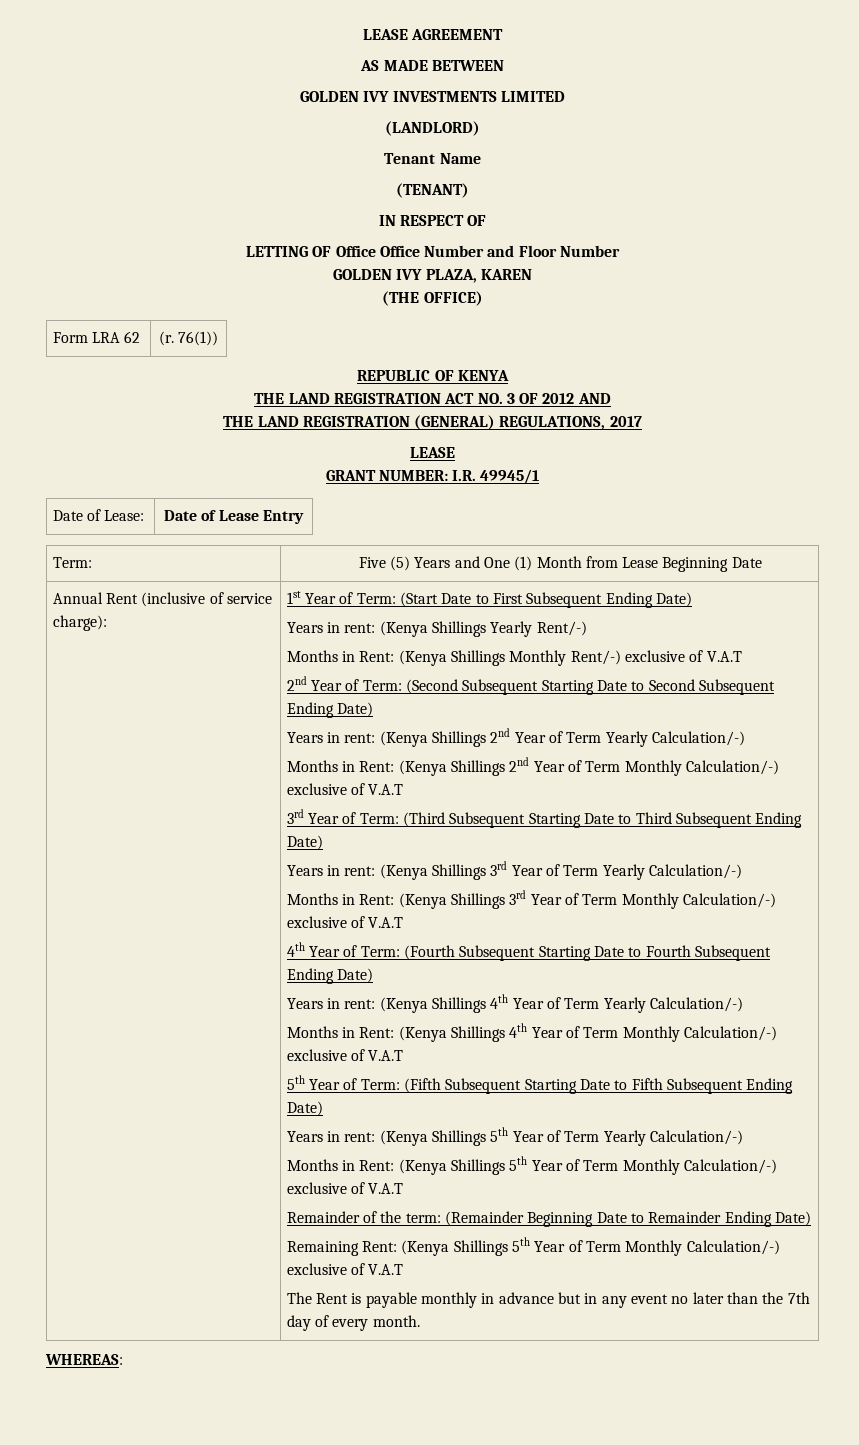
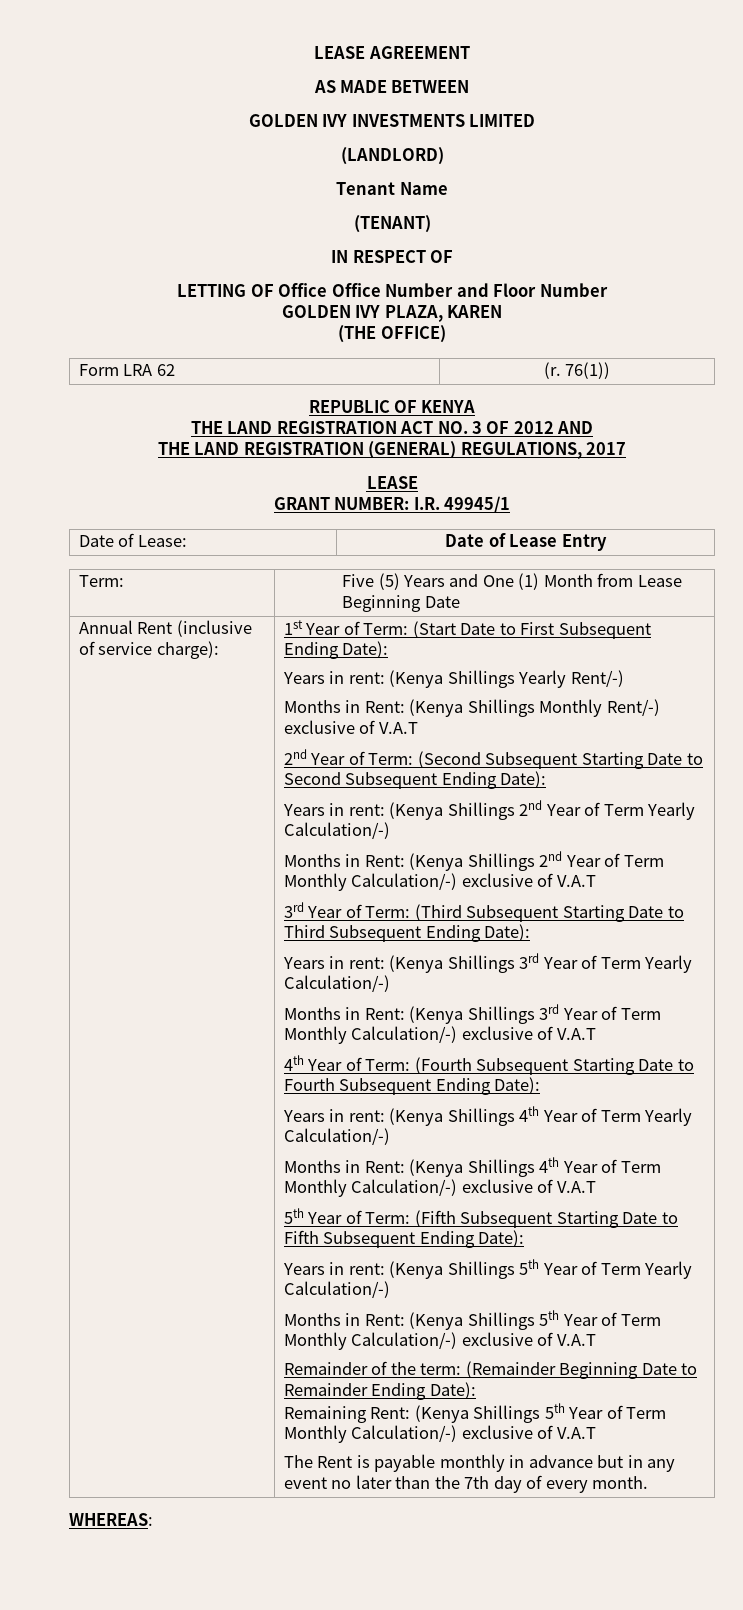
- 1st Year of Term: (Start Date to First Subsequent Ending Date)
+ 1st Year of Term: (Start Date to First Subsequent Ending Date):
- 2nd Year of Term: (Second Subsequent Starting Date to Second Subsequent Ending Date)
+ 2nd Year of Term: (Second Subsequent Starting Date to Second Subsequent Ending Date):
- 3rd Year of Term: (Third Subsequent Starting Date to Third Subsequent Ending Date)
+ 3rd Year of Term: (Third Subsequent Starting Date to Third Subsequent Ending Date):
- 4th Year of Term: (Fourth Subsequent Starting Date to Fourth Subsequent Ending Date)
+ 4th Year of Term: (Fourth Subsequent Starting Date to Fourth Subsequent Ending Date):
- 5th Year of Term: (Fifth Subsequent Starting Date to Fifth Subsequent Ending Date)
+ 5th Year of Term: (Fifth Subsequent Starting Date to Fifth Subsequent Ending Date):
- Remainder of the term: (Remainder Beginning Date to Remainder Ending Date)
+ Remainder of the term: (Remainder Beginning Date to Remainder Ending Date):

